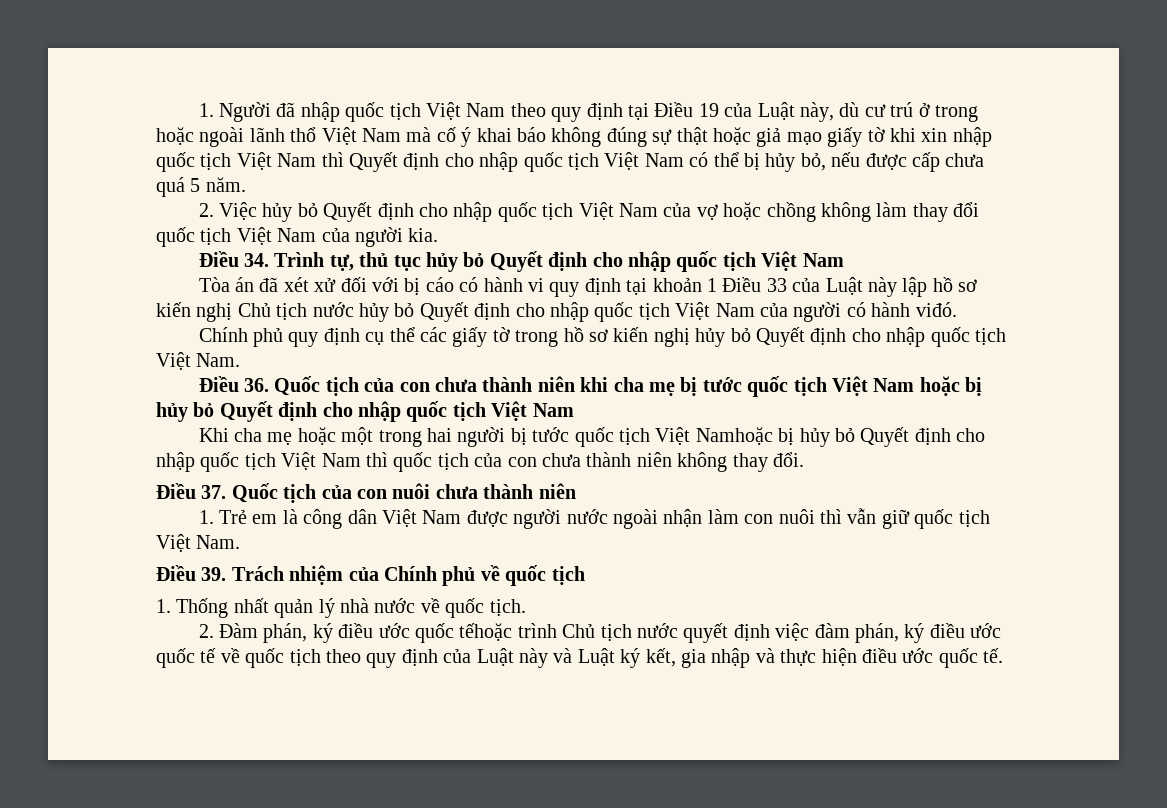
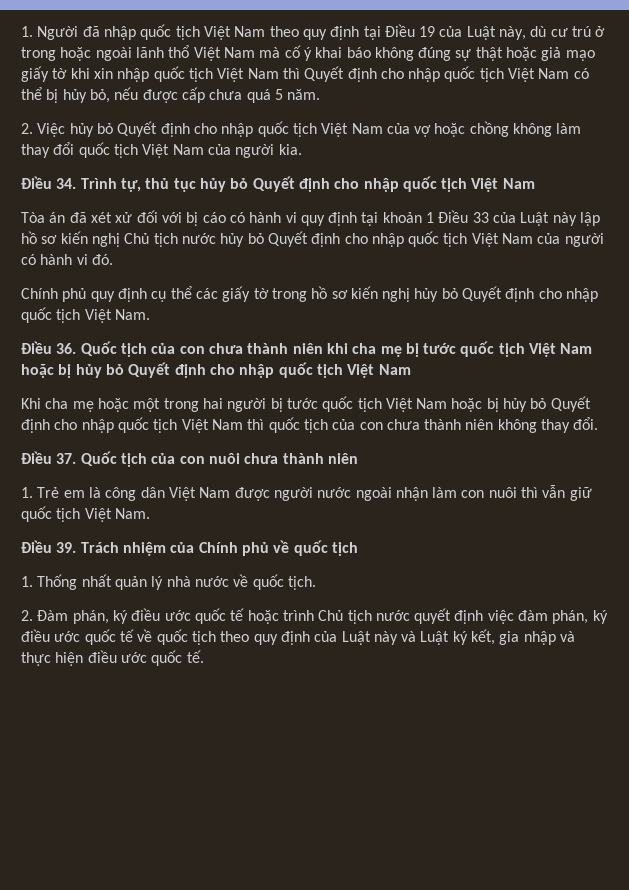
- Tòa án đã xét xử đối với bị cáo có hành vi quy định tại khoản 1 Điều 33 của Luật này lập hồ sơ kiến nghị Chủ tịch nước hủy bỏ Quyết định cho nhập quốc tịch Việt Nam của người có hành viđó.
+ Tòa án đã xét xử đối với bị cáo có hành vi quy định tại khoản 1 Điều 33 của Luật này lập hồ sơ kiến nghị Chủ tịch nước hủy bỏ Quyết định cho nhập quốc tịch Việt Nam của người có hành vi đó.
- Khi cha mẹ hoặc một trong hai người bị tước quốc tịch Việt Namhoặc bị hủy bỏ Quyết định cho nhập quốc tịch Việt Nam thì quốc tịch của con chưa thành niên không thay đổi.
+ Khi cha mẹ hoặc một trong hai người bị tước quốc tịch Việt Nam hoặc bị hủy bỏ Quyết định cho nhập quốc tịch Việt Nam thì quốc tịch của con chưa thành niên không thay đổi.
- 2. Đàm phán, ký điều ước quốc tếhoặc trình Chủ tịch nước quyết định việc đàm phán, ký điều ước quốc tế về quốc tịch theo quy định của Luật này và Luật ký kết, gia nhập và thực hiện điều ước quốc tế.
+ 2. Đàm phán, ký điều ước quốc tế hoặc trình Chủ tịch nước quyết định việc đàm phán, ký điều ước quốc tế về quốc tịch theo quy định của Luật này và Luật ký kết, gia nhập và thực hiện điều ước quốc tế.

